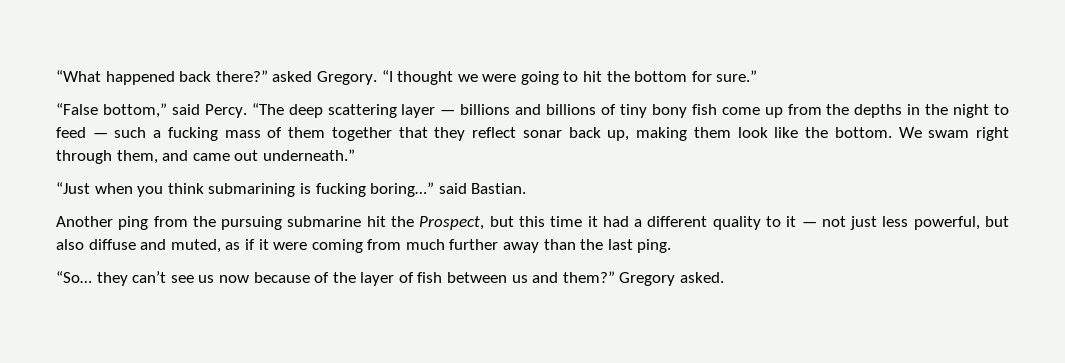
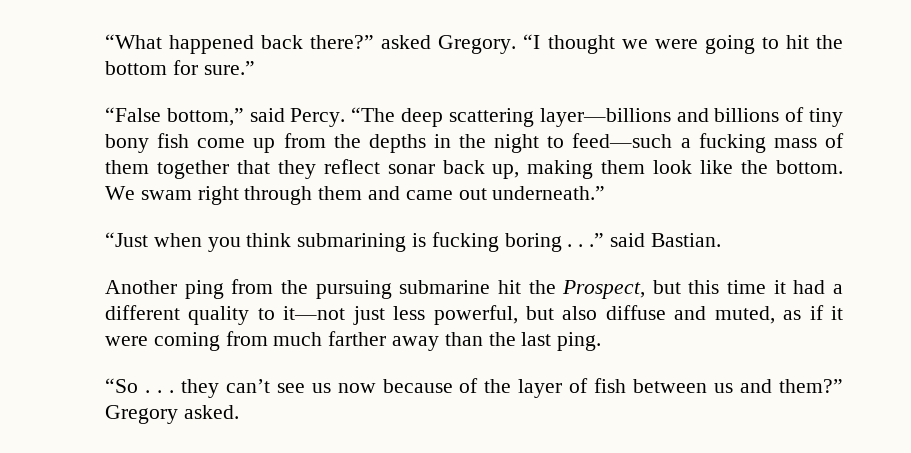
- “The deep scattering layer — billions and billions of tiny bony fish come up from the depths in the night to feed — such a fucking mass of them together that they reflect sonar back up, making them look like the bottom.
+ “The deep scattering layer—billions and billions of tiny bony fish come up from the depths in the night to feed—such a fucking mass of them together that they reflect sonar back up, making them look like the bottom.
- We swam right through them, and came out underneath.”
+ We swam right through them and came out underneath.”
- “Just when you think submarining is fucking boring…” said Bastian.
+ “Just when you think submarining is fucking boring . . .” said Bastian.
- Another ping from the pursuing submarine hit the Prospect, but this time it had a different quality to it — not just less powerful, but also diffuse and muted, as if it were coming from much further away than the last ping.
+ Another ping from the pursuing submarine hit the Prospect, but this time it had a different quality to it—not just less powerful, but also diffuse and muted, as if it were coming from much farther away than the last ping.
- “So… they can’t see us now because of the layer of fish between us and them?”
+ “So . . . they can’t see us now because of the layer of fish between us and them?”

